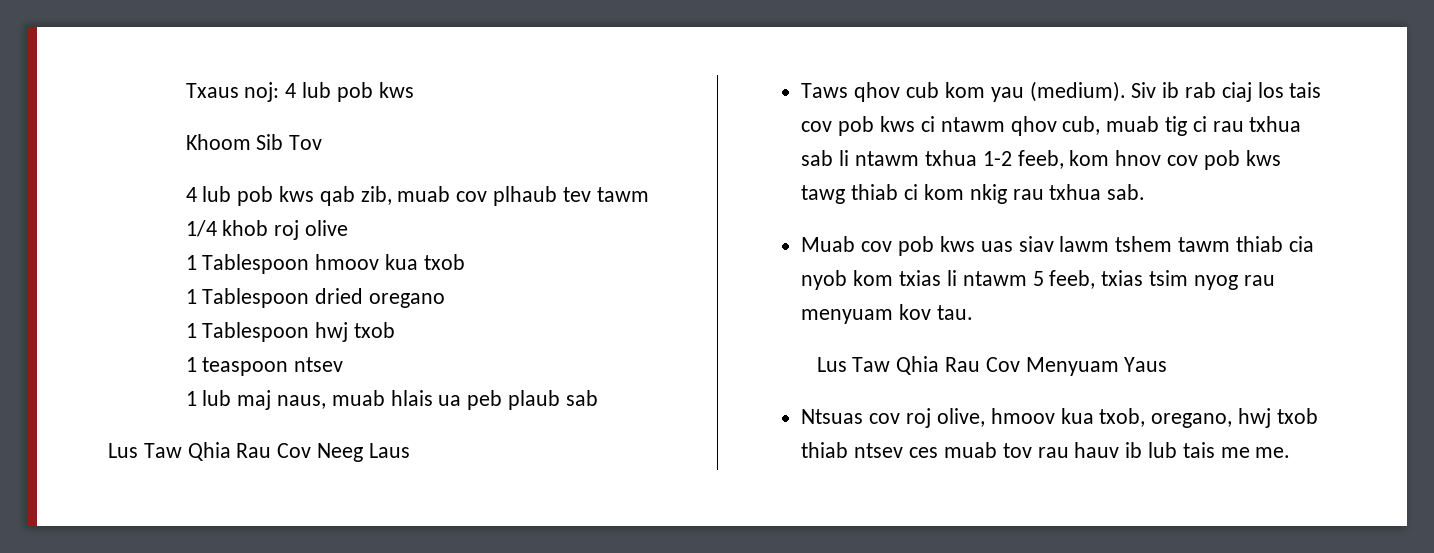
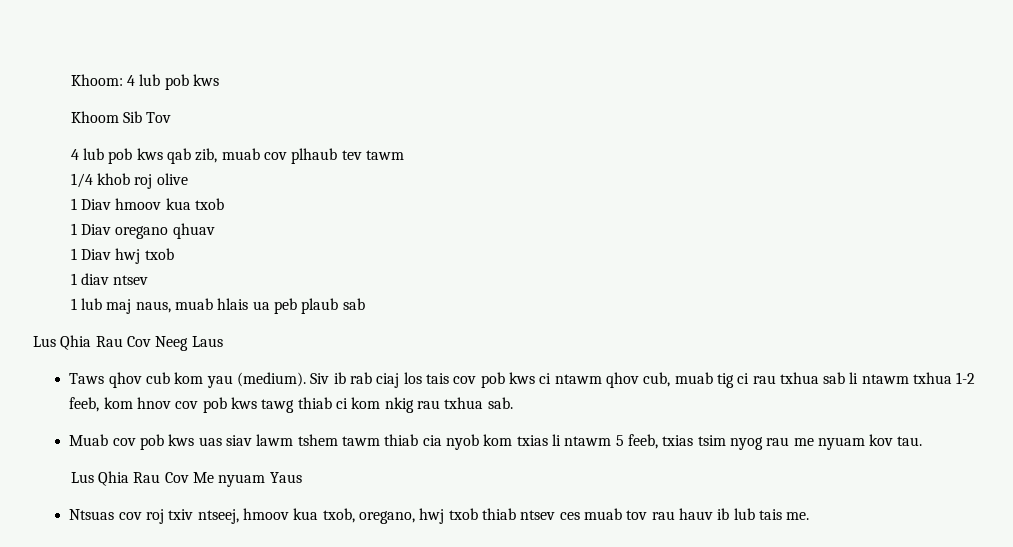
- Txaus noj: 4 lub pob kws
+ Khoom: 4 lub pob kws
- 1 Tablespoon hmoov kua txob
+ 1 Diav hmoov kua txob
- 1 Tablespoon dried oregano
- 1 Tablespoon hwj txob
+ 1 Diav oregano qhuav
+ 1 Diav hwj txob
- 1 teaspoon ntsev
+ 1 diav ntsev
- Lus Taw Qhia Rau Cov Neeg Laus
+ Lus Qhia Rau Cov Neeg Laus
- Muab cov pob kws uas siav lawm tshem tawm thiab cia nyob kom txias li ntawm 5 feeb, txias tsim nyog rau menyuam kov tau.
+ Muab cov pob kws uas siav lawm tshem tawm thiab cia nyob kom txias li ntawm 5 feeb, txias tsim nyog rau me nyuam kov tau.
- Lus Taw Qhia Rau Cov Menyuam Yaus
+ Lus Qhia Rau Cov Me nyuam Yaus
- Ntsuas cov roj olive, hmoov kua txob, oregano, hwj txob thiab ntsev ces muab tov rau hauv ib lub tais me me.
+ Ntsuas cov roj txiv ntseej, hmoov kua txob, oregano, hwj txob thiab ntsev ces muab tov rau hauv ib lub tais me.

